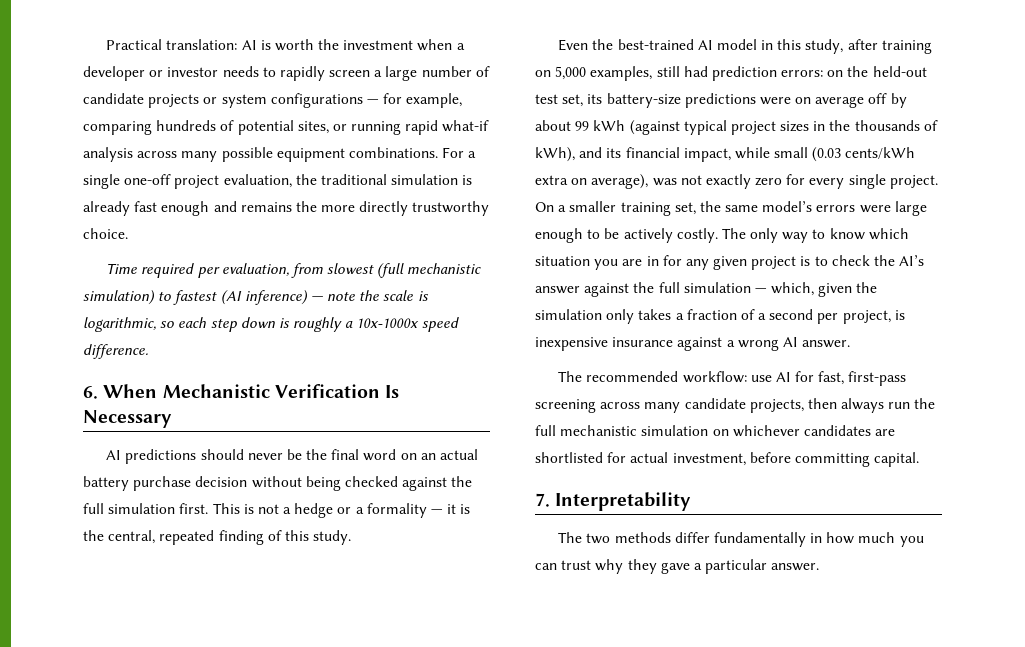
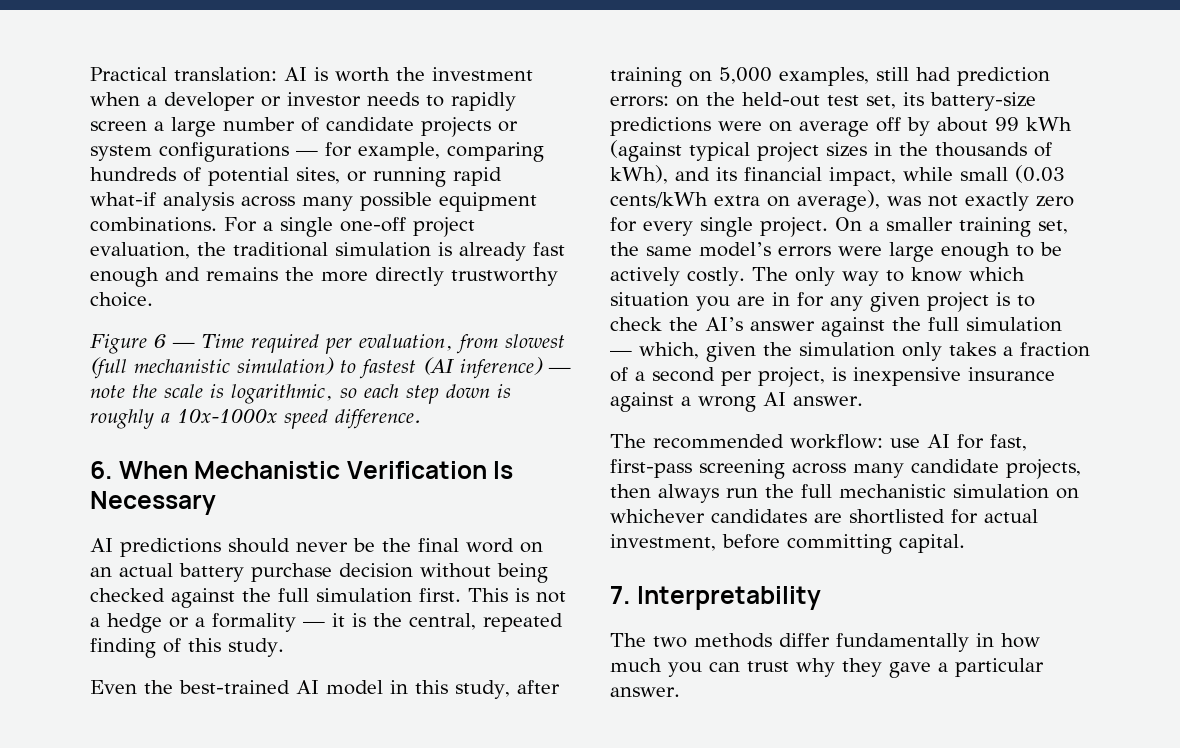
- Time required per evaluation, from slowest (full mechanistic simulation) to fastest (AI inference) — note the scale is logarithmic, so each step down is roughly a 10x-1000x speed difference.
+ Figure 6 — Time required per evaluation, from slowest (full mechanistic simulation) to fastest (AI inference) — note the scale is logarithmic, so each step down is roughly a 10x-1000x speed difference.

